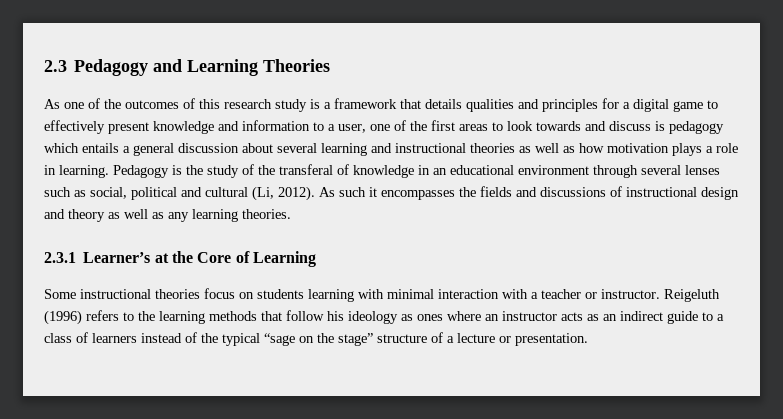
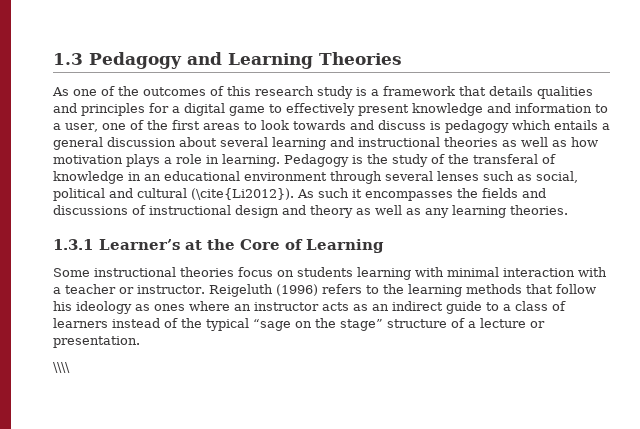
- 2.3 Pedagogy and Learning Theories
+ 1.3 Pedagogy and Learning Theories
- Pedagogy is the study of the transferal of knowledge in an educational environment through several lenses such as social, political and cultural (Li, 2012).
+ Pedagogy is the study of the transferal of knowledge in an educational environment through several lenses such as social, political and cultural (\cite{Li2012}).
- 2.3.1 Learner’s at the Core of Learning
+ 1.3.1 Learner’s at the Core of Learning
+ \\\\

